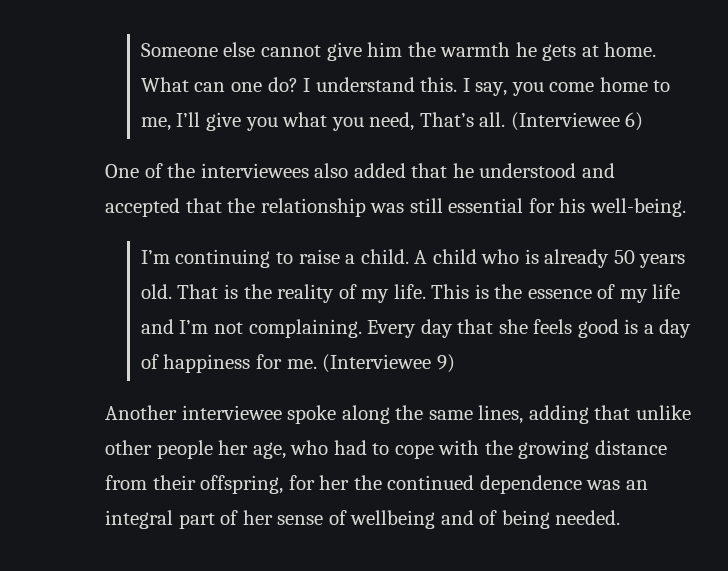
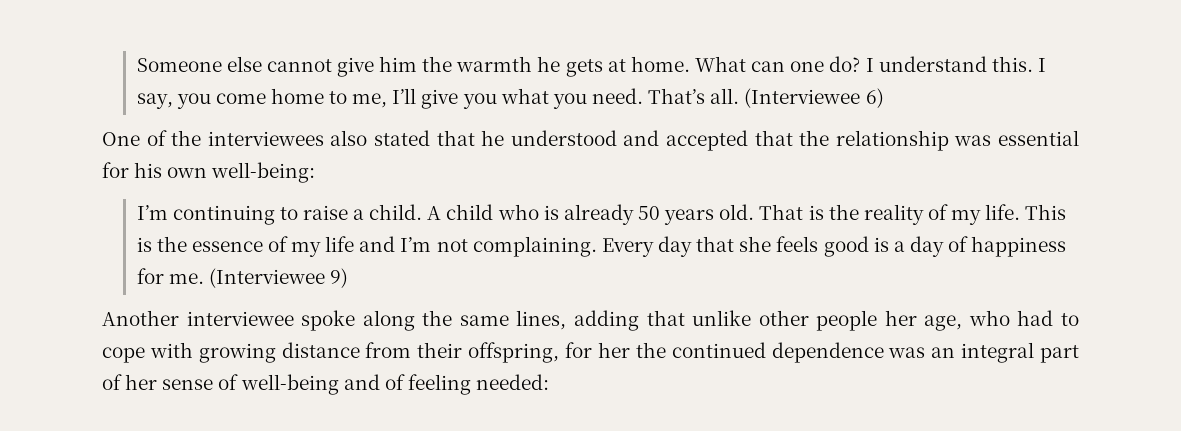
- I say, you come home to me, I’ll give you what you need, That’s all.
+ I say, you come home to me, I’ll give you what you need. That’s all.
- One of the interviewees also added that he understood and accepted that the relationship was still essential for his well-being.
+ One of the interviewees also stated that he understood and accepted that the relationship was essential for his own well-being:
- Another interviewee spoke along the same lines, adding that unlike other people her age, who had to cope with the growing distance from their offspring, for her the continued dependence was an integral part of her sense of wellbeing and of being needed.
+ Another interviewee spoke along the same lines, adding that unlike other people her age, who had to cope with growing distance from their offspring, for her the continued dependence was an integral part of her sense of well-being and of feeling needed:

